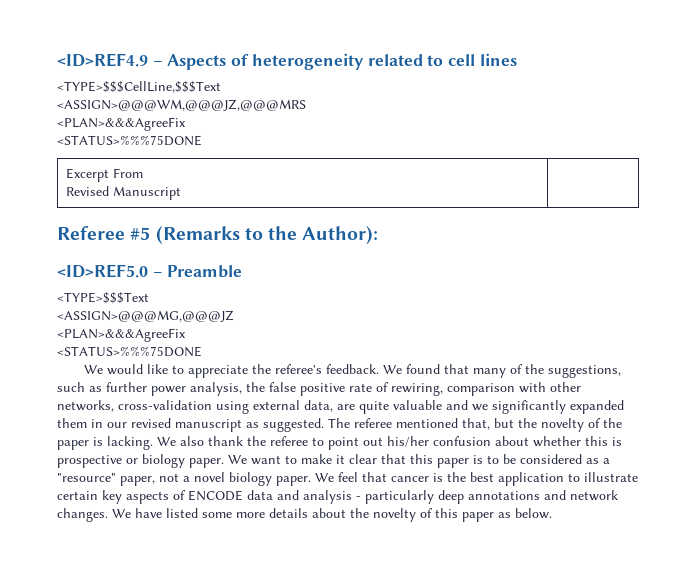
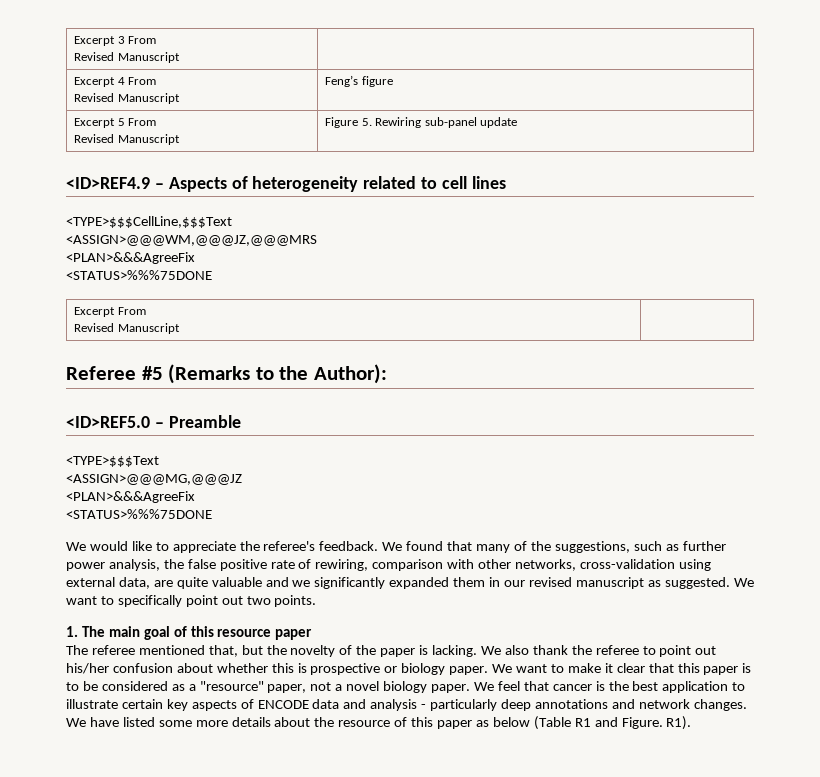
+ Excerpt 3 From
+ Revised Manuscript |
+ Excerpt 4 From
+ Revised Manuscript | Feng’s figure
+ Excerpt 5 From
+ Revised Manuscript | Figure 5. Rewiring sub-panel update
- We found that many of the suggestions, such as further power analysis, the false positive rate of rewiring, comparison with other networks, cross-validation using external data, are quite valuable and we significantly expanded them in our revised manuscript as suggested. The referee mentioned that, but the novelty of the paper is lacking.
+ We found that many of the suggestions, such as further power analysis, the false positive rate of rewiring, comparison with other networks, cross-validation using external data, are quite valuable and we significantly expanded them in our revised manuscript as suggested. We want to specifically point out two points.
+ 1. The main goal of this resource paper
+ The referee mentioned that, but the novelty of the paper is lacking.
- We have listed some more details about the novelty of this paper as below.
+ We have listed some more details about the resource of this paper as below (Table R1 and Figure. R1).

